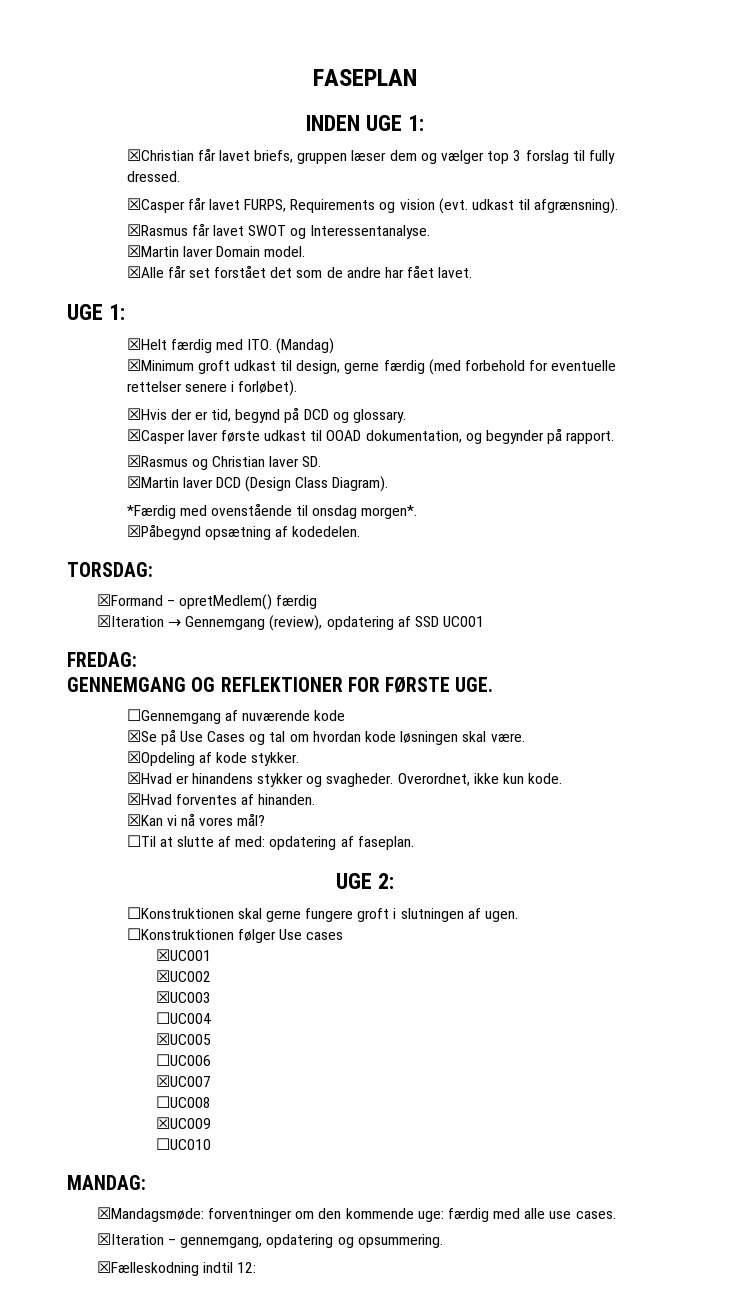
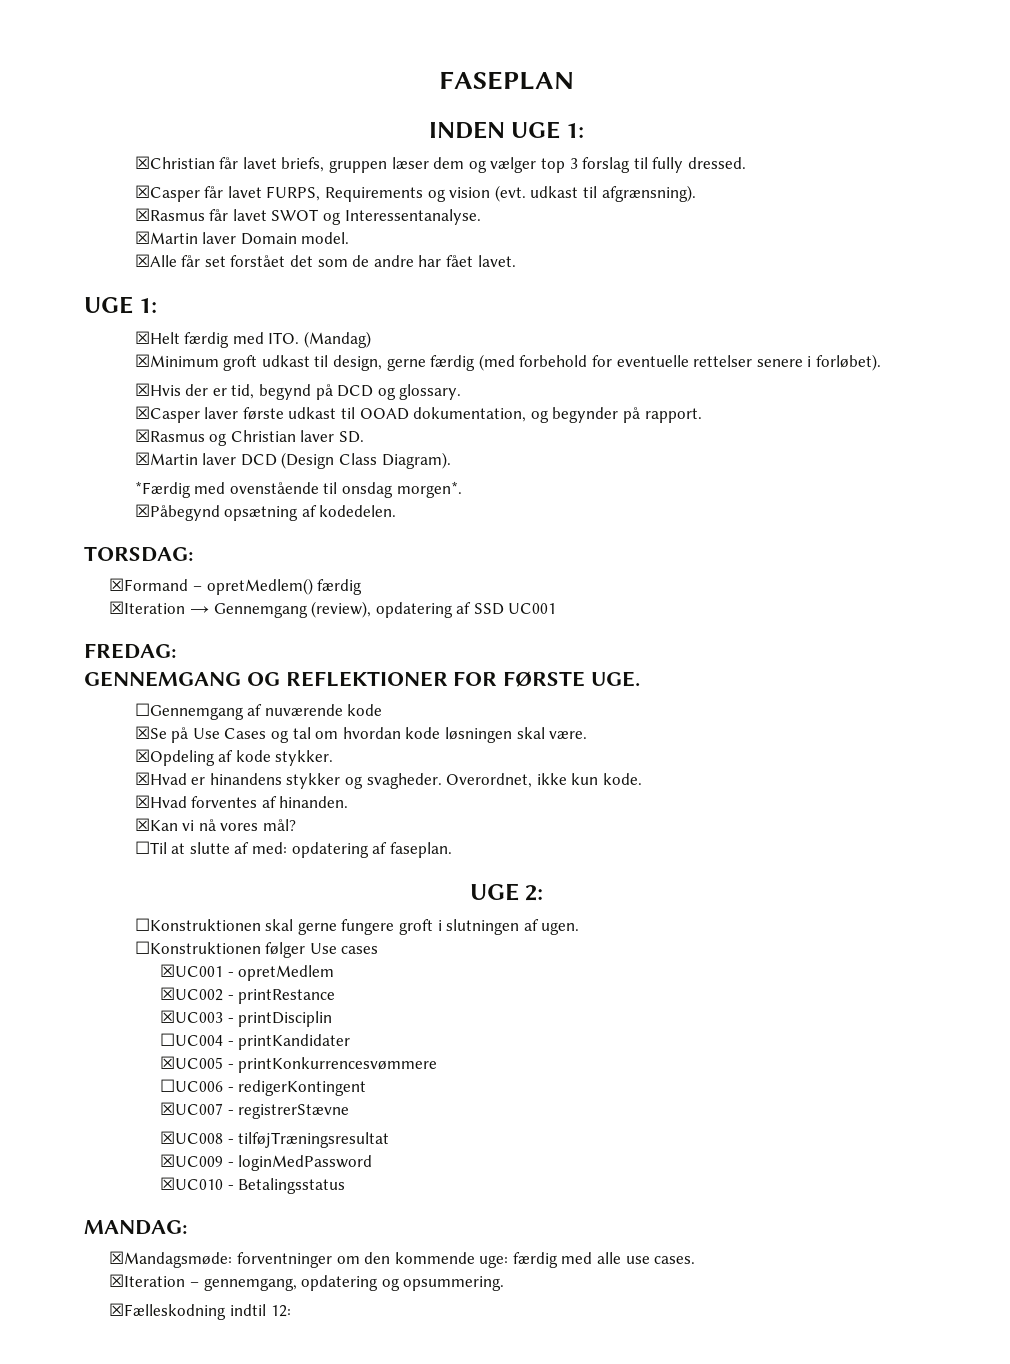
- ☒UC001
+ ☒UC001 - opretMedlem
- ☒UC002
+ ☒UC002 - printRestance
- ☒UC003
+ ☒UC003 - printDisciplin
- ☐UC004
+ ☐UC004 - printKandidater
- ☒UC005
+ ☒UC005 - printKonkurrencesvømmere
- ☐UC006
+ ☐UC006 - redigerKontingent
- ☒UC007
- ☐UC008
- ☒UC009
- ☐UC010
+ ☒UC007 - registrerStævne
+ ☒UC008 - tilføjTræningsresultat
+ ☒UC009 - loginMedPassword
+ ☒UC010 - Betalingsstatus

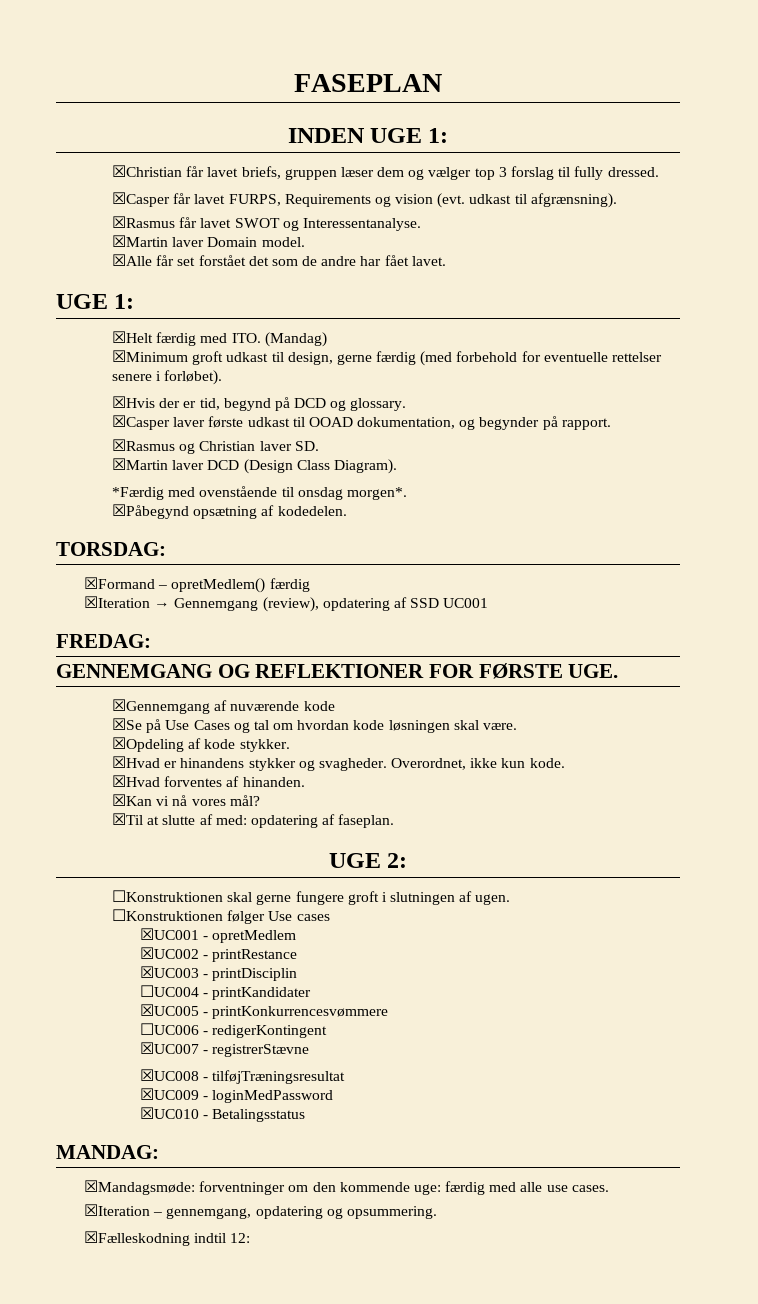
- ☐Gennemgang af nuværende kode
+ ☒Gennemgang af nuværende kode
- ☐Til at slutte af med: opdatering af faseplan.
+ ☒Til at slutte af med: opdatering af faseplan.

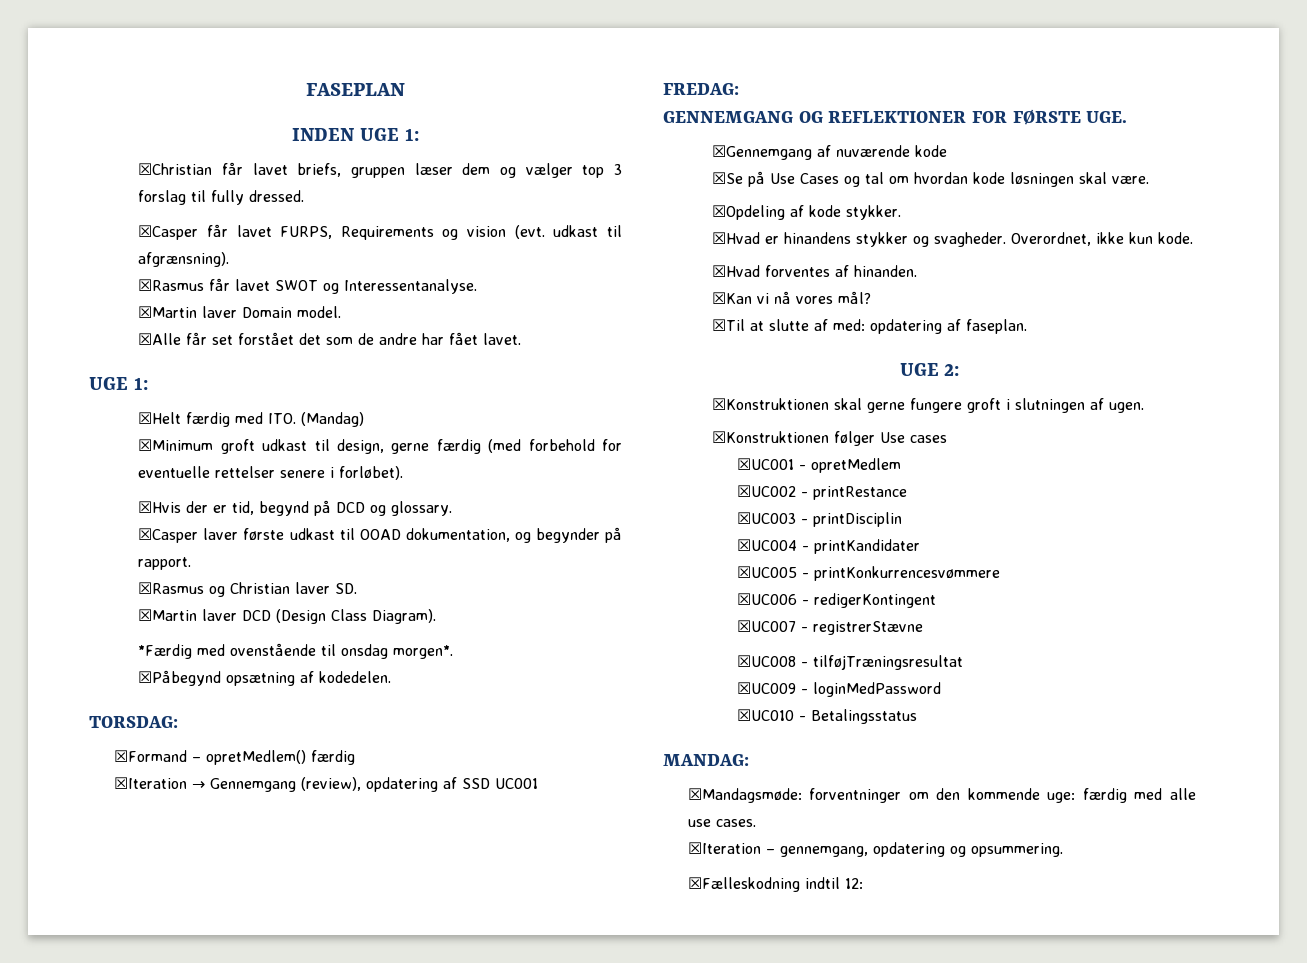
- ☐Konstruktionen skal gerne fungere groft i slutningen af ugen.
+ ☒Konstruktionen skal gerne fungere groft i slutningen af ugen.
- ☐Konstruktionen følger Use cases
+ ☒Konstruktionen følger Use cases
- ☐UC004 - printKandidater
+ ☒UC004 - printKandidater
- ☐UC006 - redigerKontingent
+ ☒UC006 - redigerKontingent

